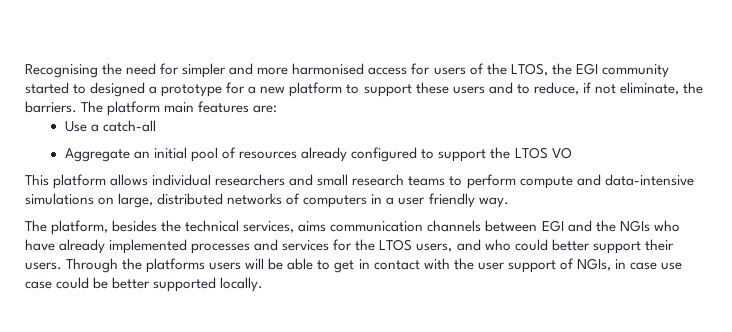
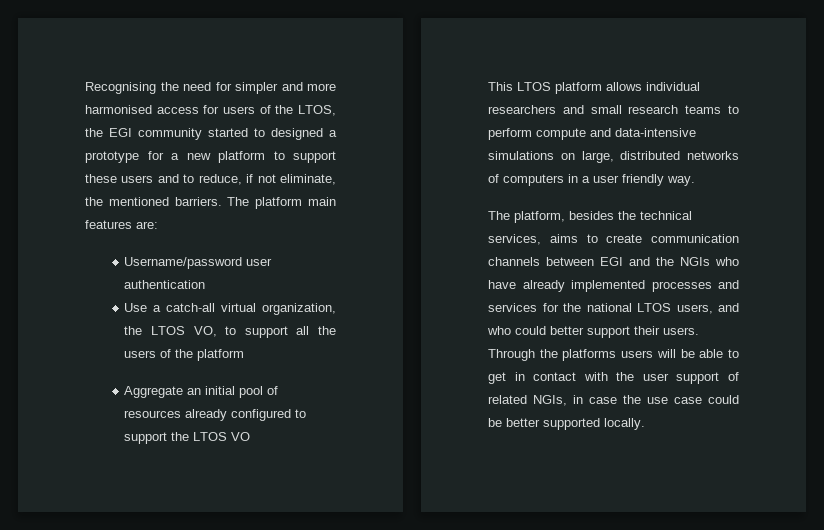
- Recognising the need for simpler and more harmonised access for users of the LTOS, the EGI community started to designed a prototype for a new platform to support these users and to reduce, if not eliminate, the barriers.
+ Recognising the need for simpler and more harmonised access for users of the LTOS, the EGI community started to designed a prototype for a new platform to support these users and to reduce, if not eliminate, the mentioned barriers.
+ Username/password user authentication
- Use a catch-all
+ Use a catch-all virtual organization, the LTOS VO, to support all the users of the platform
- This platform allows individual researchers and small research teams to perform compute and data-intensive simulations on large, distributed networks of computers in a user friendly way.
+ This LTOS platform allows individual researchers and small research teams to perform compute and data-intensive simulations on large, distributed networks of computers in a user friendly way.
- The platform, besides the technical services, aims communication channels between EGI and the NGIs who have already implemented processes and services for the LTOS users, and who could better support their users.
+ The platform, besides the technical services, aims to create communication channels between EGI and the NGIs who have already implemented processes and services for the national LTOS users, and who could better support their users.
- Through the platforms users will be able to get in contact with the user support of NGIs, in case use case could be better supported locally.
+ Through the platforms users will be able to get in contact with the user support of related NGIs, in case the use case could be better supported locally.

